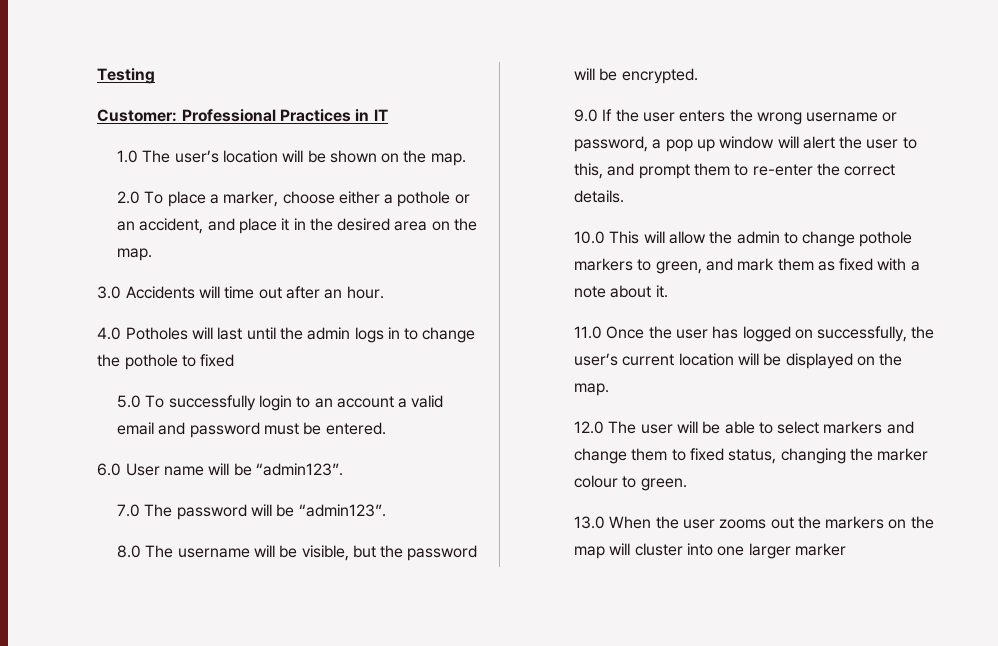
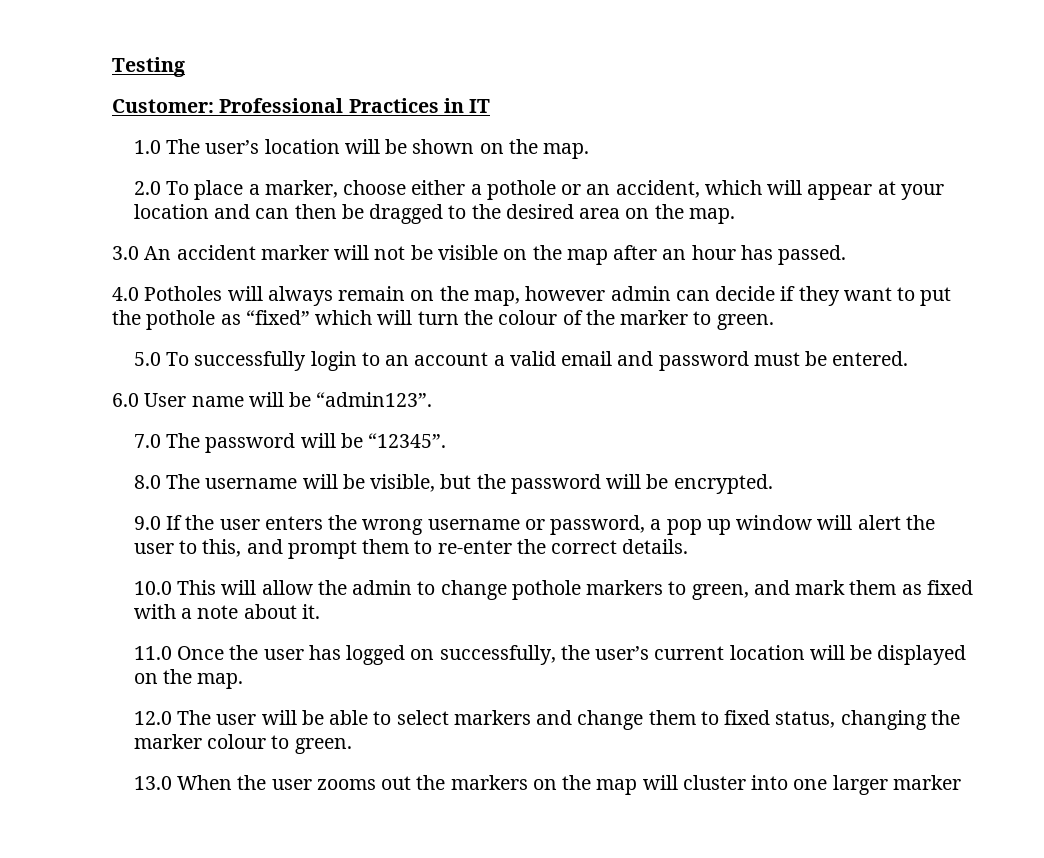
- 2.0 To place a marker, choose either a pothole or an accident, and place it in the desired area on the map.
+ 2.0 To place a marker, choose either a pothole or an accident, which will appear at your location and can then be dragged to the desired area on the map.
- 3.0 Accidents will time out after an hour.
- 4.0 Potholes will last until the admin logs in to change the pothole to fixed
+ 3.0 An accident marker will not be visible on the map after an hour has passed.
+ 4.0 Potholes will always remain on the map, however admin can decide if they want to put the pothole as “fixed” which will turn the colour of the marker to green.
- 7.0 The password will be “admin123”.
+ 7.0 The password will be “12345”.

